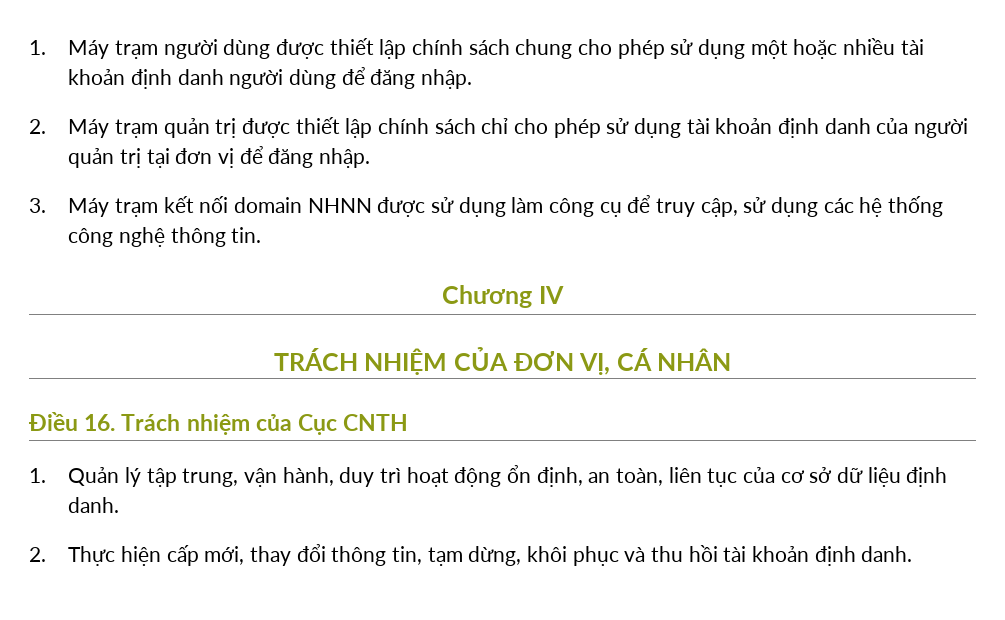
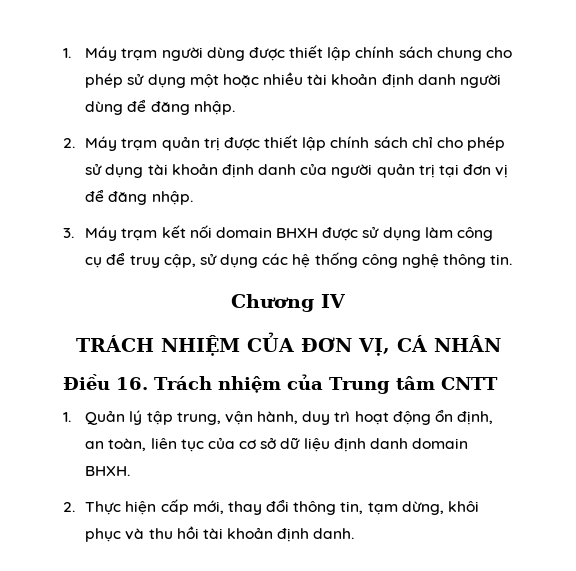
- 3. Máy trạm kết nối domain NHNN được sử dụng làm công cụ để truy cập, sử dụng các hệ thống công nghệ thông tin.
+ 3. Máy trạm kết nối domain BHXH được sử dụng làm công cụ để truy cập, sử dụng các hệ thống công nghệ thông tin.
- Điều 16. Trách nhiệm của Cục CNTH
+ Điều 16. Trách nhiệm của Trung tâm CNTT
- 1. Quản lý tập trung, vận hành, duy trì hoạt động ổn định, an toàn, liên tục của cơ sở dữ liệu định danh.
+ 1. Quản lý tập trung, vận hành, duy trì hoạt động ổn định, an toàn, liên tục của cơ sở dữ liệu định danh domain BHXH.

